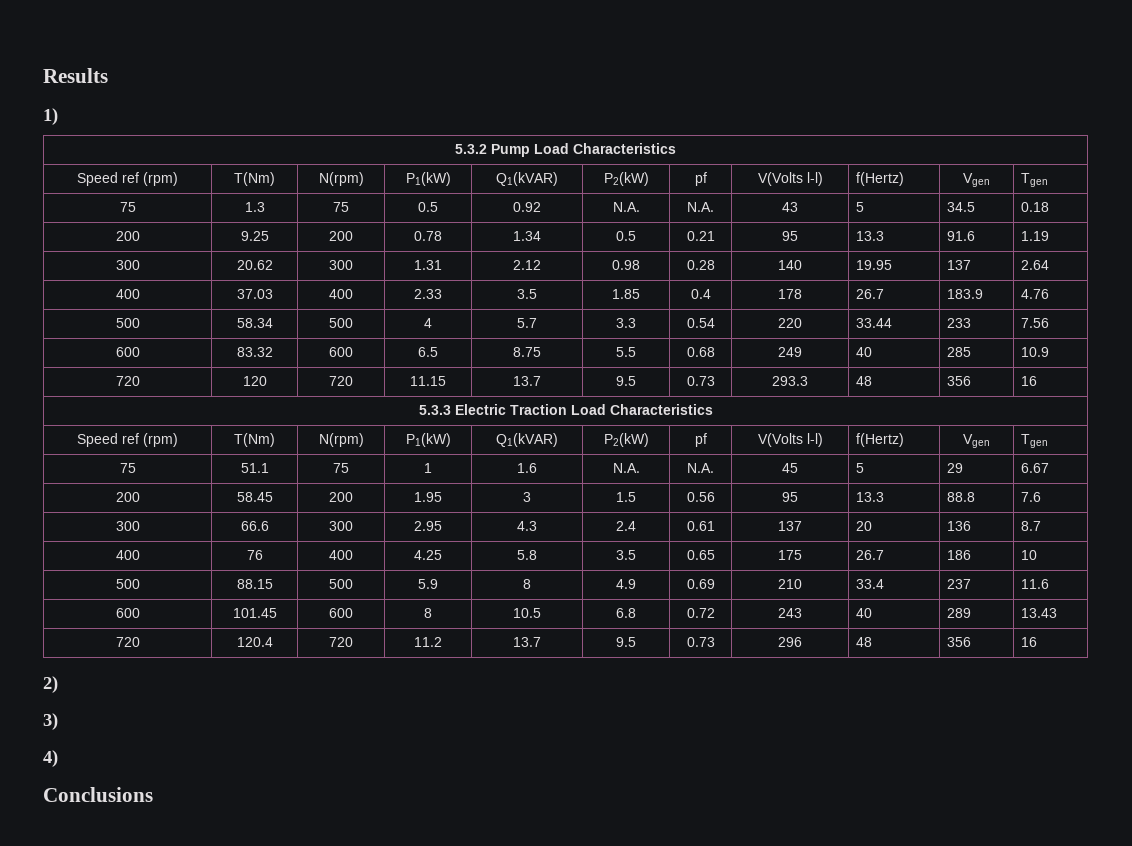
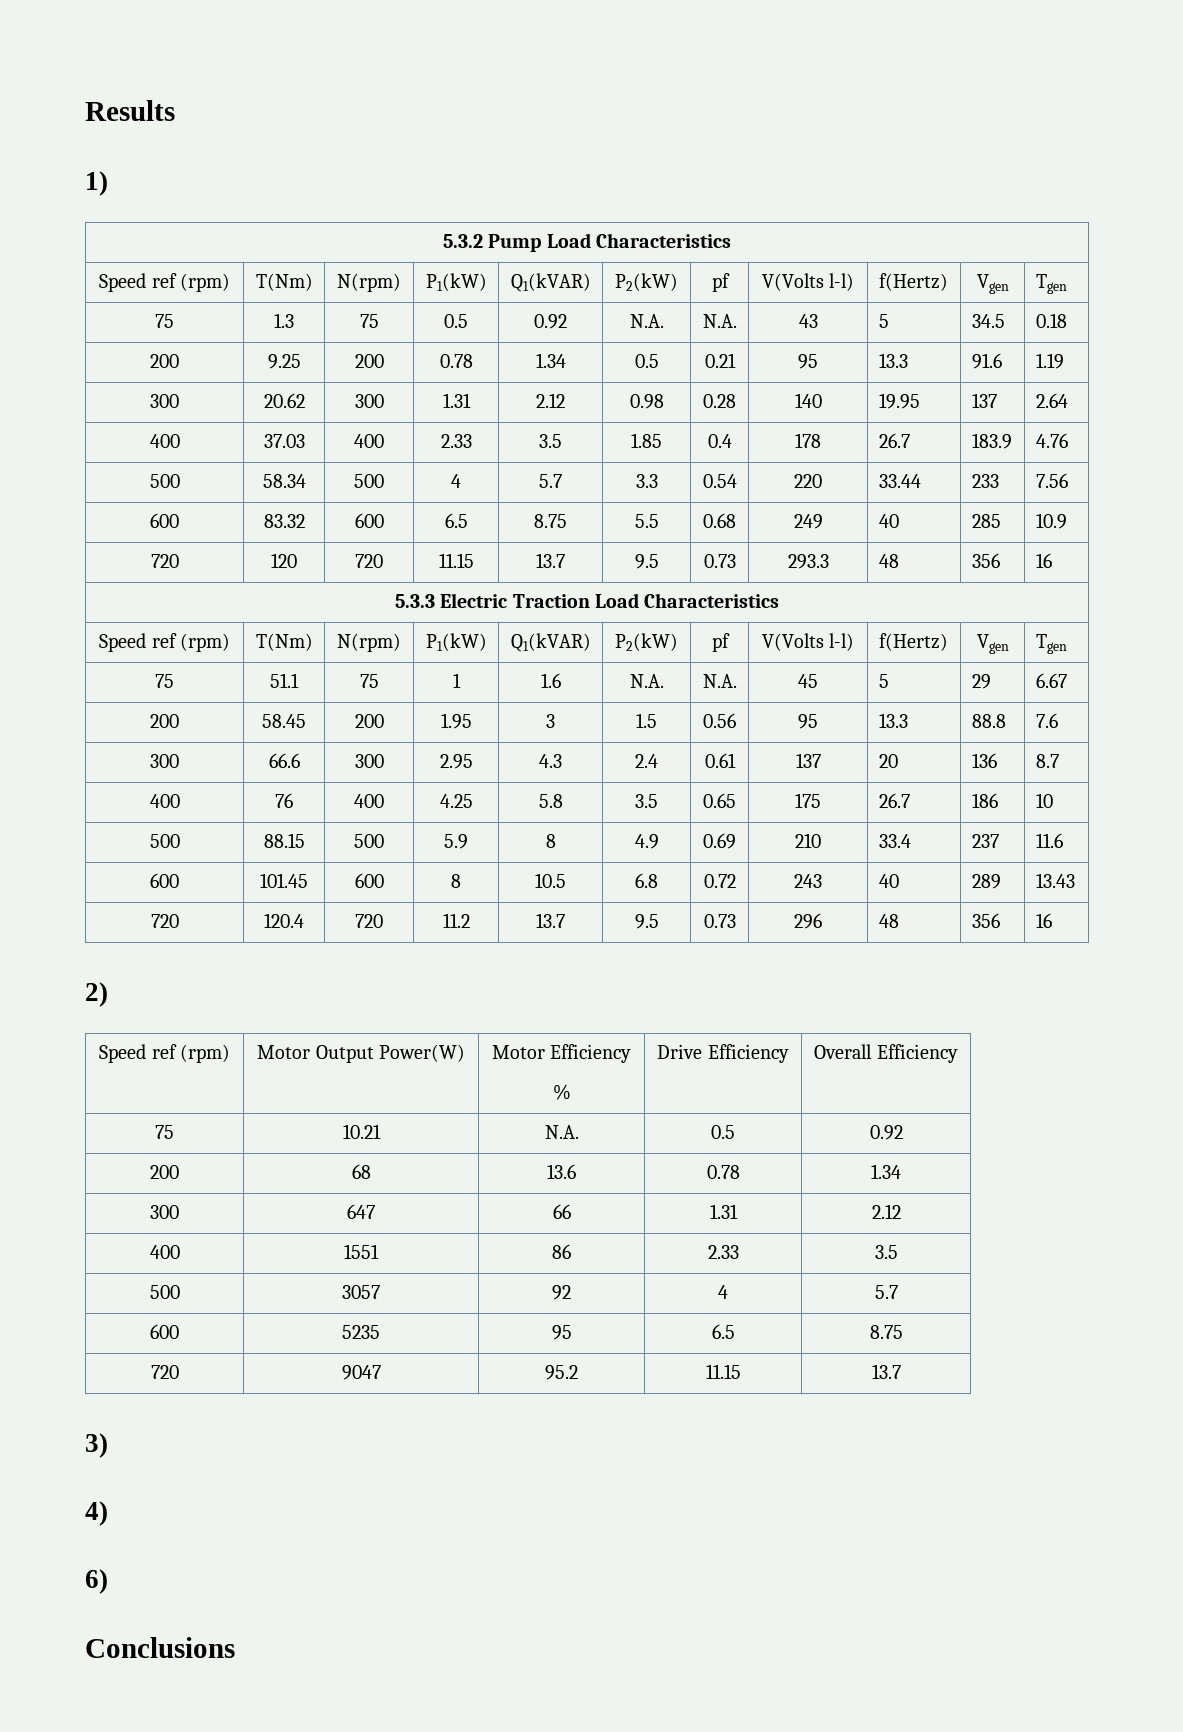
+ Speed ref (rpm) | Motor Output Power(W) | Motor Efficiency
+ % | Drive Efficiency | Overall Efficiency
+ 75 | 10.21 | N.A. | 0.5 | 0.92
+ 200 | 68 | 13.6 | 0.78 | 1.34
+ 300 | 647 | 66 | 1.31 | 2.12
+ 400 | 1551 | 86 | 2.33 | 3.5
+ 500 | 3057 | 92 | 4 | 5.7
+ 600 | 5235 | 95 | 6.5 | 8.75
+ 720 | 9047 | 95.2 | 11.15 | 13.7
+ 6)

